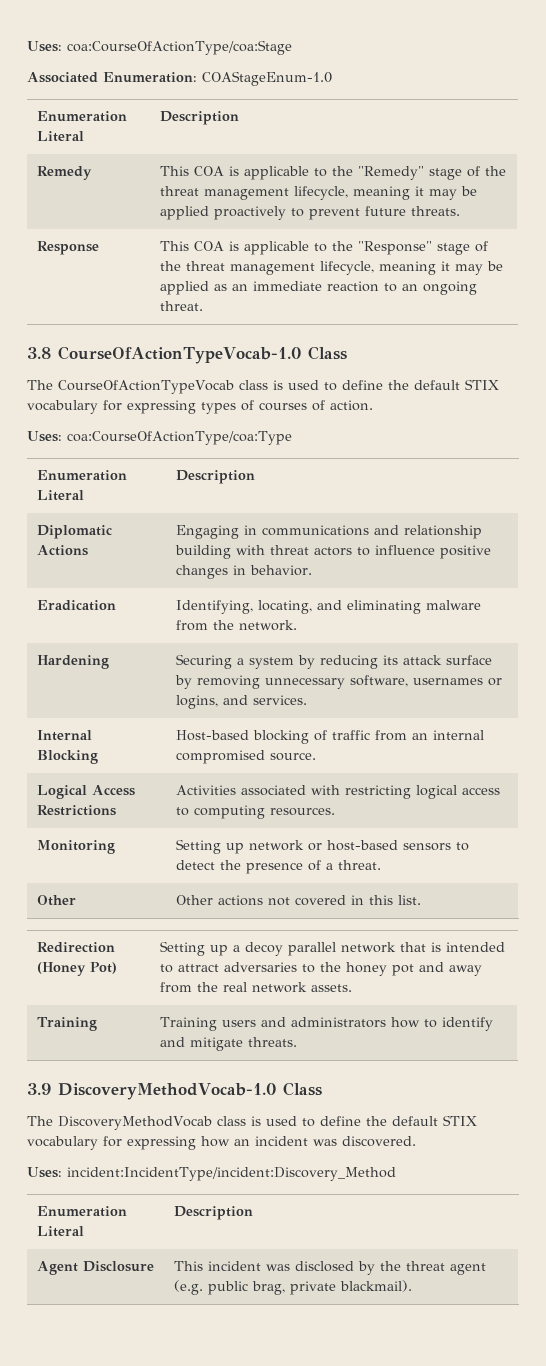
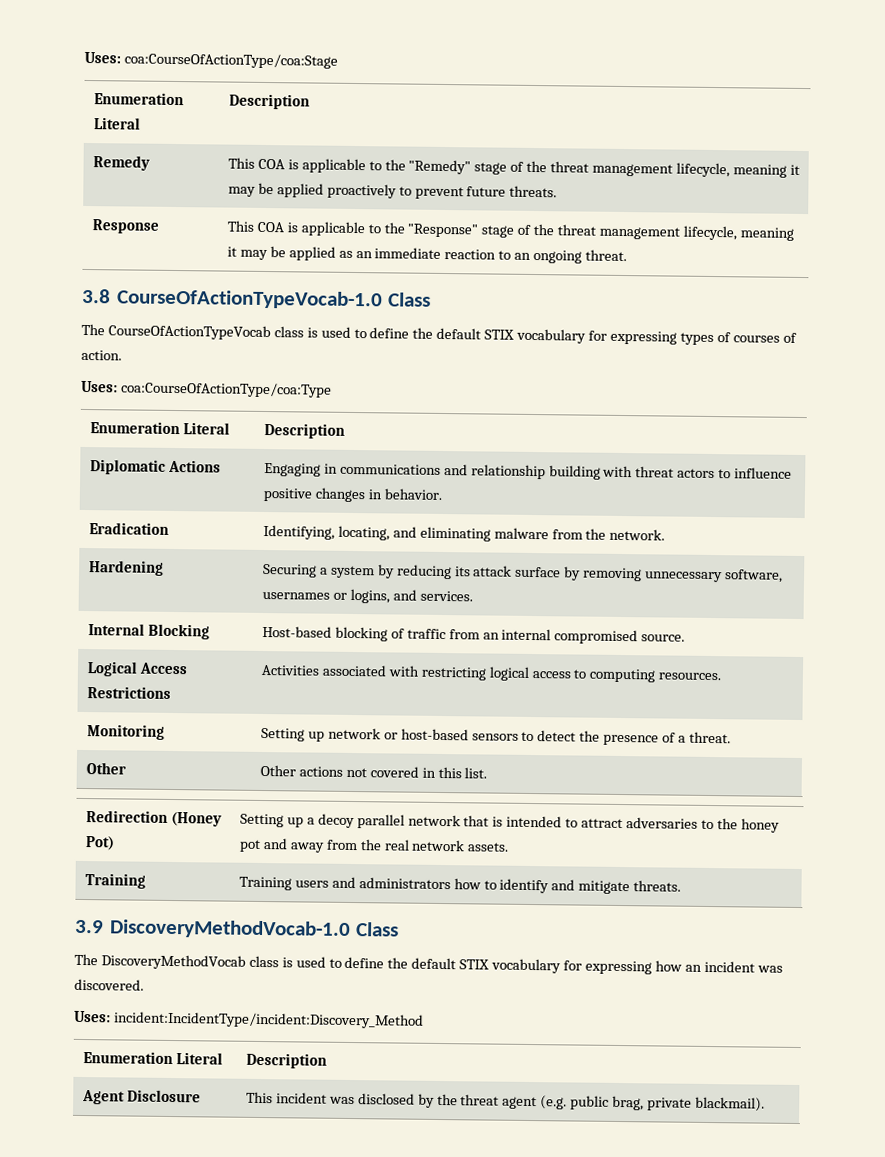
- Associated Enumeration: COAStageEnum-1.0

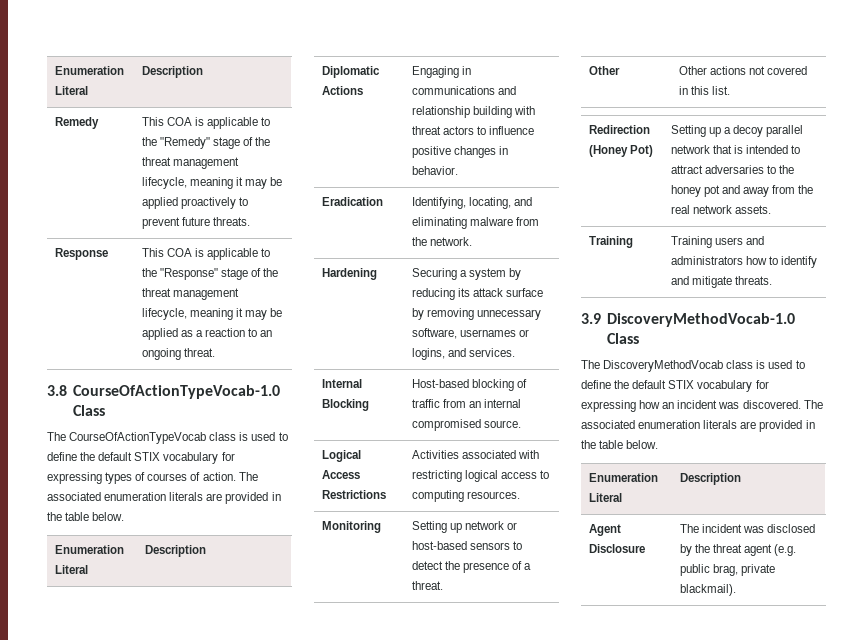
- Uses: coa:CourseOfActionType/coa:Stage
- Response | This COA is applicable to the "Response" stage of the threat management lifecycle, meaning it may be applied as an immediate reaction to an ongoing threat.
+ Response | This COA is applicable to the "Response" stage of the threat management lifecycle, meaning it may be applied as a reaction to an ongoing threat.
- The CourseOfActionTypeVocab class is used to define the default STIX vocabulary for expressing types of courses of action.
- Uses: coa:CourseOfActionType/coa:Type
+ The CourseOfActionTypeVocab class is used to define the default STIX vocabulary for expressing types of courses of action. The associated enumeration literals are provided in the table below.
- The DiscoveryMethodVocab class is used to define the default STIX vocabulary for expressing how an incident was discovered.
- Uses: incident:IncidentType/incident:Discovery_Method
+ The DiscoveryMethodVocab class is used to define the default STIX vocabulary for expressing how an incident was discovered. The associated enumeration literals are provided in the table below.
- Agent Disclosure | This incident was disclosed by the threat agent (e.g. public brag, private blackmail).
+ Agent Disclosure | The incident was disclosed by the threat agent (e.g. public brag, private blackmail).

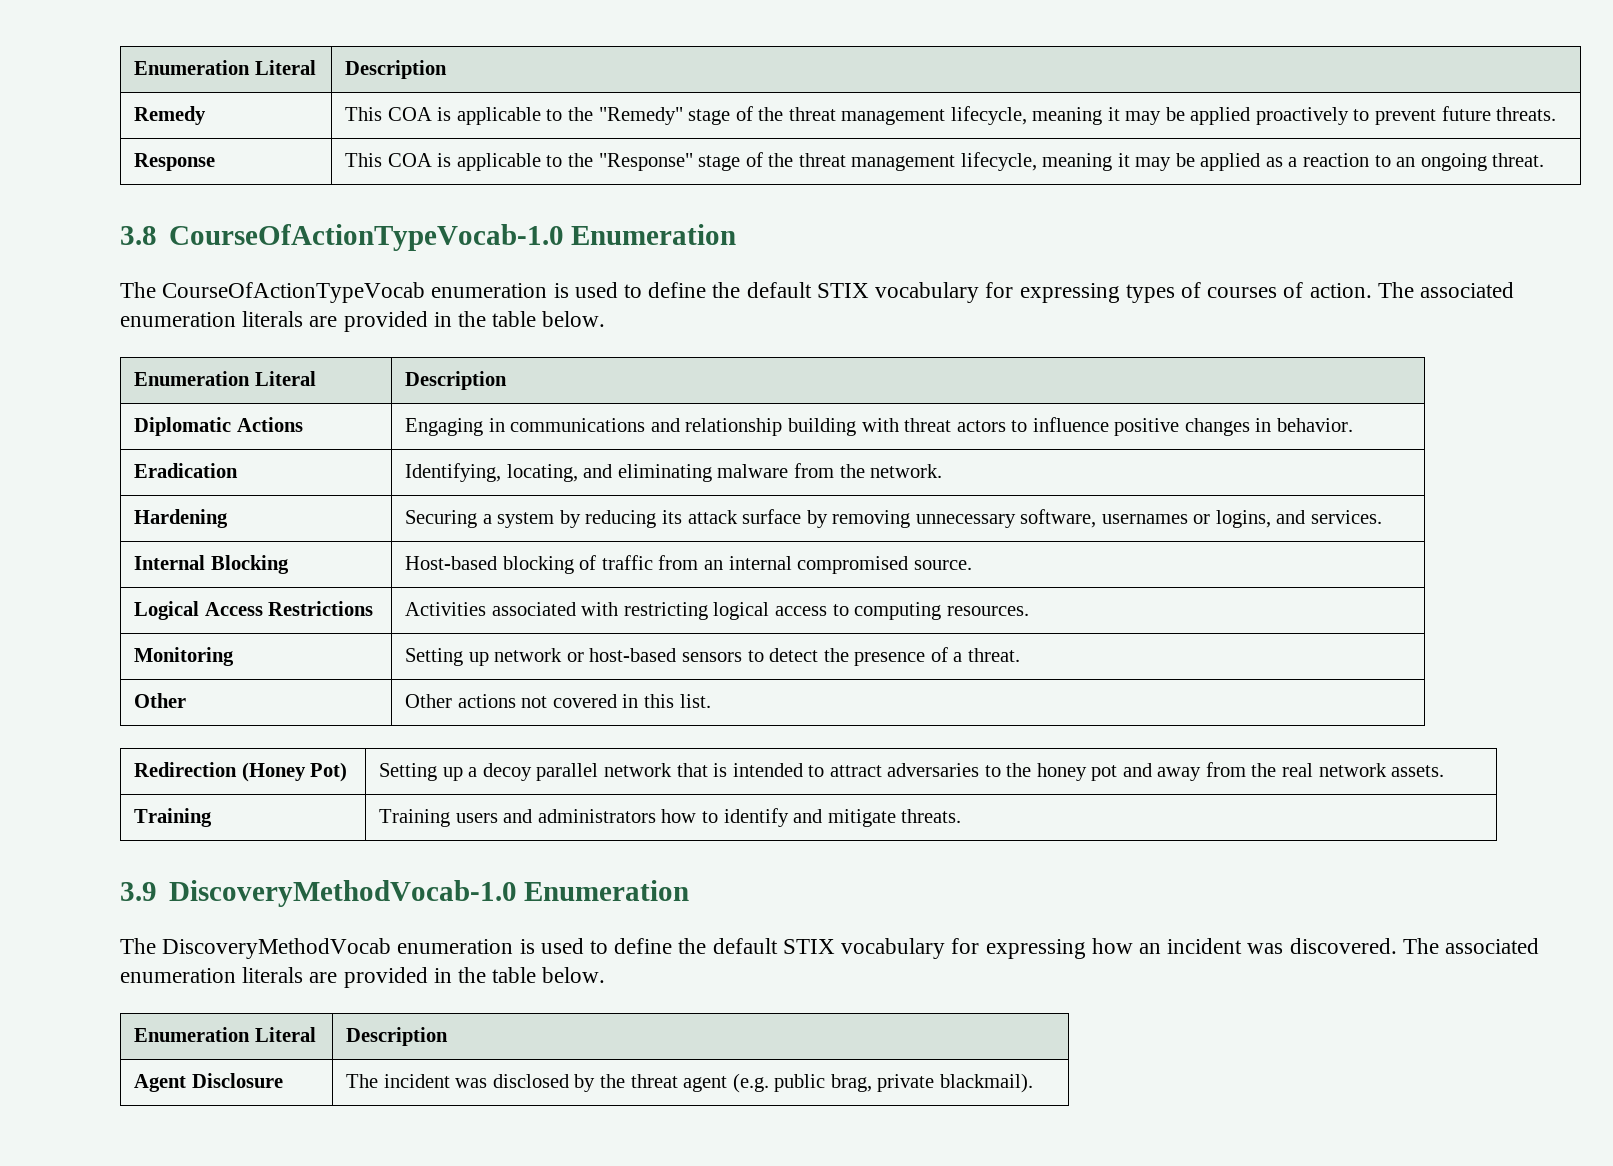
- 3.8 CourseOfActionTypeVocab-1.0 Class
+ 3.8 CourseOfActionTypeVocab-1.0 Enumeration
- The CourseOfActionTypeVocab class is used to define the default STIX vocabulary for expressing types of courses of action.
+ The CourseOfActionTypeVocab enumeration is used to define the default STIX vocabulary for expressing types of courses of action.
- 3.9 DiscoveryMethodVocab-1.0 Class
+ 3.9 DiscoveryMethodVocab-1.0 Enumeration
- The DiscoveryMethodVocab class is used to define the default STIX vocabulary for expressing how an incident was discovered.
+ The DiscoveryMethodVocab enumeration is used to define the default STIX vocabulary for expressing how an incident was discovered.

